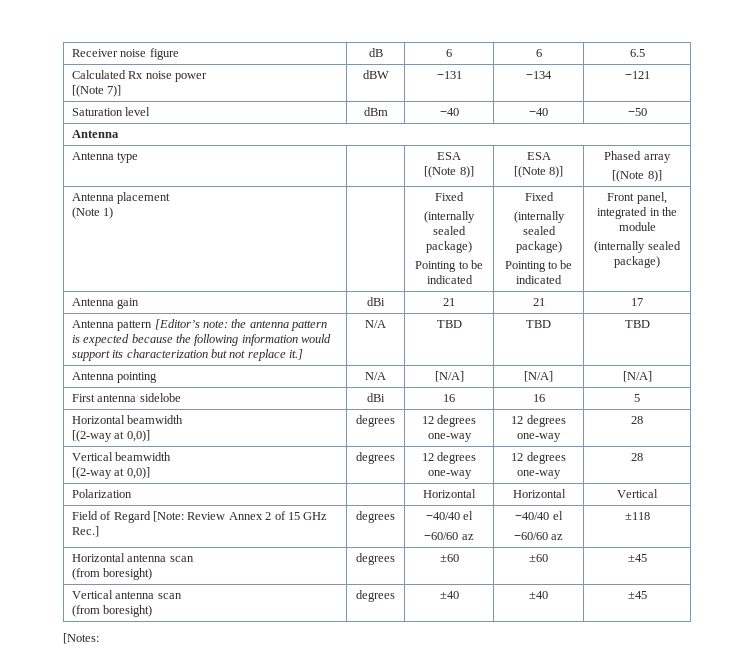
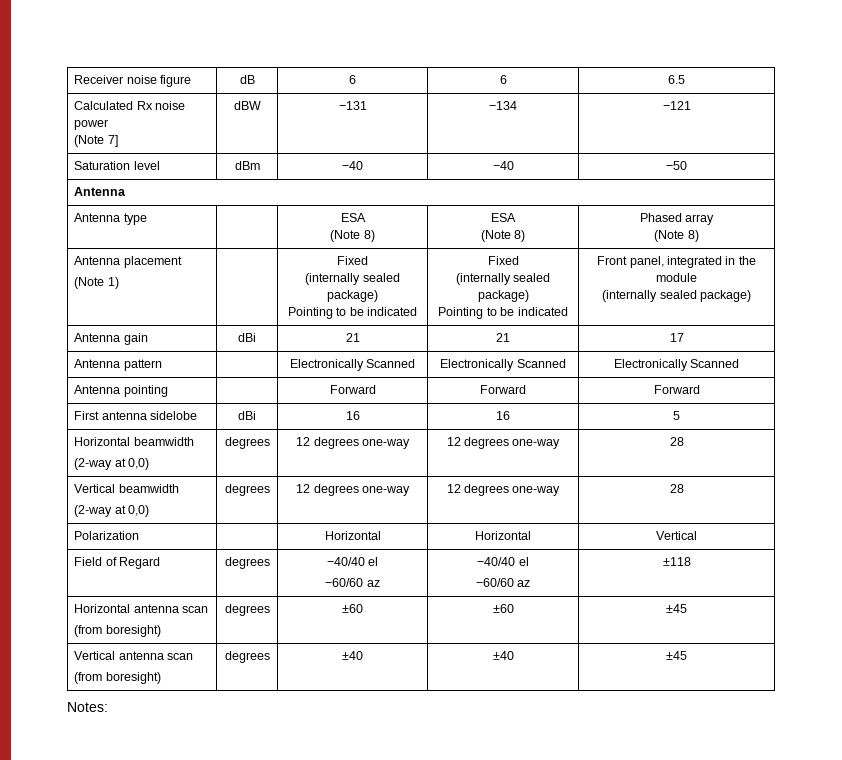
  Calculated Rx noise power
- [(Note 7)] | dBW | −131 | −134 | −121
+ (Note 7] | dBW | −131 | −134 | −121
  Antenna type | | ESA
- [(Note 8)] | ESA
- [(Note 8)] | Phased array
- [(Note 8)]
+ (Note 8) | ESA
+ (Note 8) | Phased array
+ (Note 8)
- Antenna pattern [Editor’s note: the antenna pattern is expected because the following information would support its characterization but not replace it.] | N/A | TBD | TBD | TBD
- Antenna pointing | N/A | [N/A] | [N/A] | [N/A]
+ Antenna pattern | | Electronically Scanned | Electronically Scanned | Electronically Scanned
+ Antenna pointing | | Forward | Forward | Forward
  Horizontal beamwidth
- [(2-way at 0,0)] | degrees | 12 degrees one-way | 12 degrees one-way | 28
+ (2-way at 0,0) | degrees | 12 degrees one-way | 12 degrees one-way | 28
  Vertical beamwidth
- [(2-way at 0,0)] | degrees | 12 degrees one-way | 12 degrees one-way | 28
+ (2-way at 0,0) | degrees | 12 degrees one-way | 12 degrees one-way | 28
- Field of Regard [Note: Review Annex 2 of 15 GHz Rec.] | degrees | −40/40 el
+ Field of Regard | degrees | −40/40 el
- [Notes:
+ Notes:

